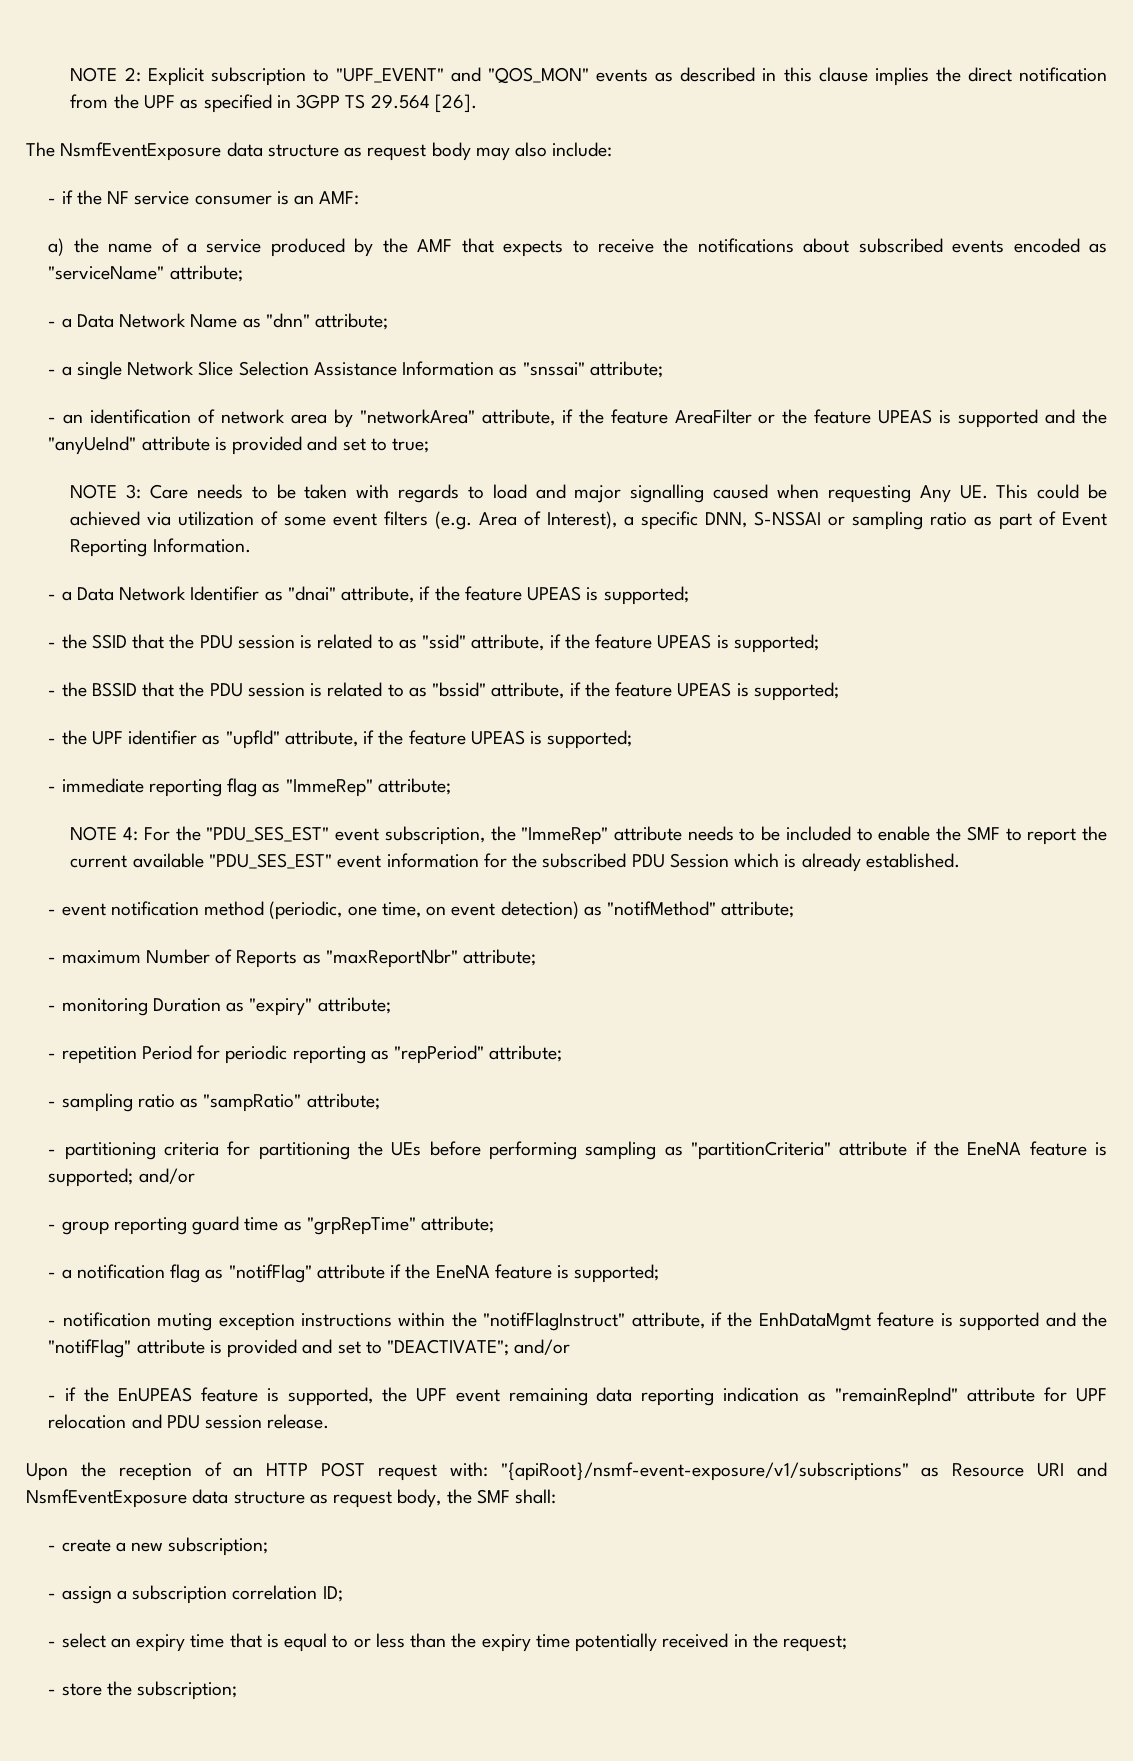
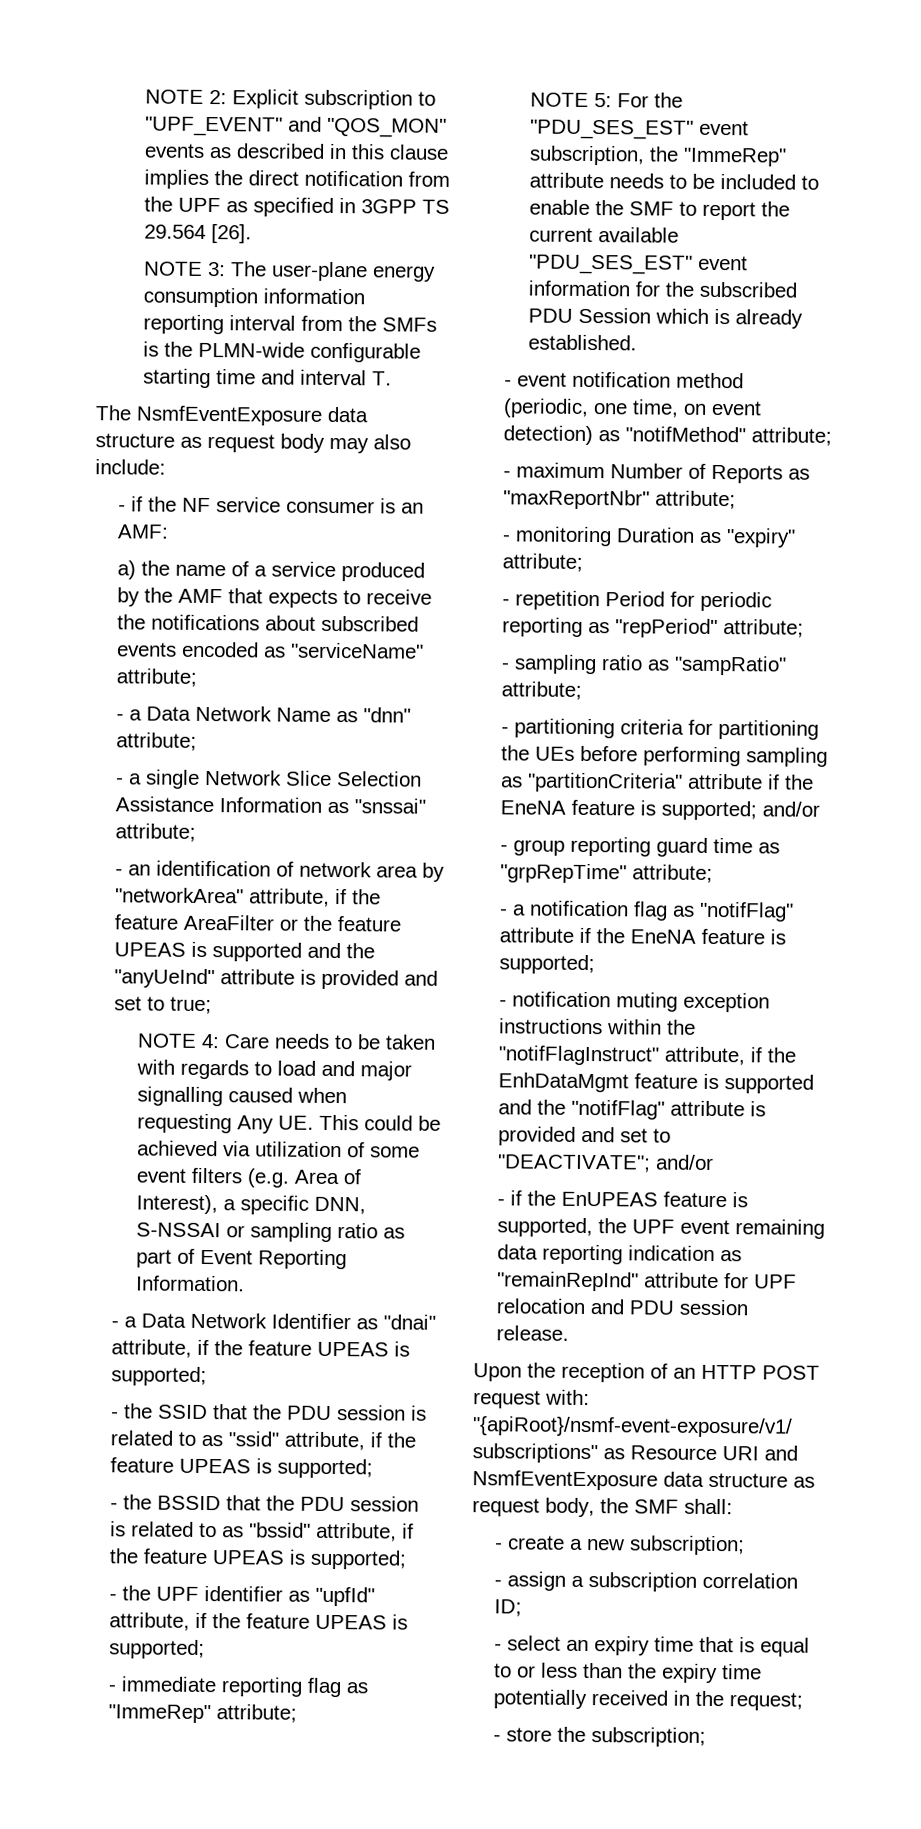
+ NOTE 3: The user-plane energy consumption information reporting interval from the SMFs is the PLMN-wide configurable starting time and interval T.
- NOTE 3: Care needs to be taken with regards to load and major signalling caused when requesting Any UE. This could be achieved via utilization of some event filters (e.g. Area of Interest), a specific DNN, S-NSSAI or sampling ratio as part of Event Reporting Information.
+ NOTE 4: Care needs to be taken with regards to load and major signalling caused when requesting Any UE. This could be achieved via utilization of some event filters (e.g. Area of Interest), a specific DNN, S-NSSAI or sampling ratio as part of Event Reporting Information.
- NOTE 4: For the "PDU_SES_EST" event subscription, the "ImmeRep" attribute needs to be included to enable the SMF to report the current available "PDU_SES_EST" event information for the subscribed PDU Session which is already established.
+ NOTE 5: For the "PDU_SES_EST" event subscription, the "ImmeRep" attribute needs to be included to enable the SMF to report the current available "PDU_SES_EST" event information for the subscribed PDU Session which is already established.

